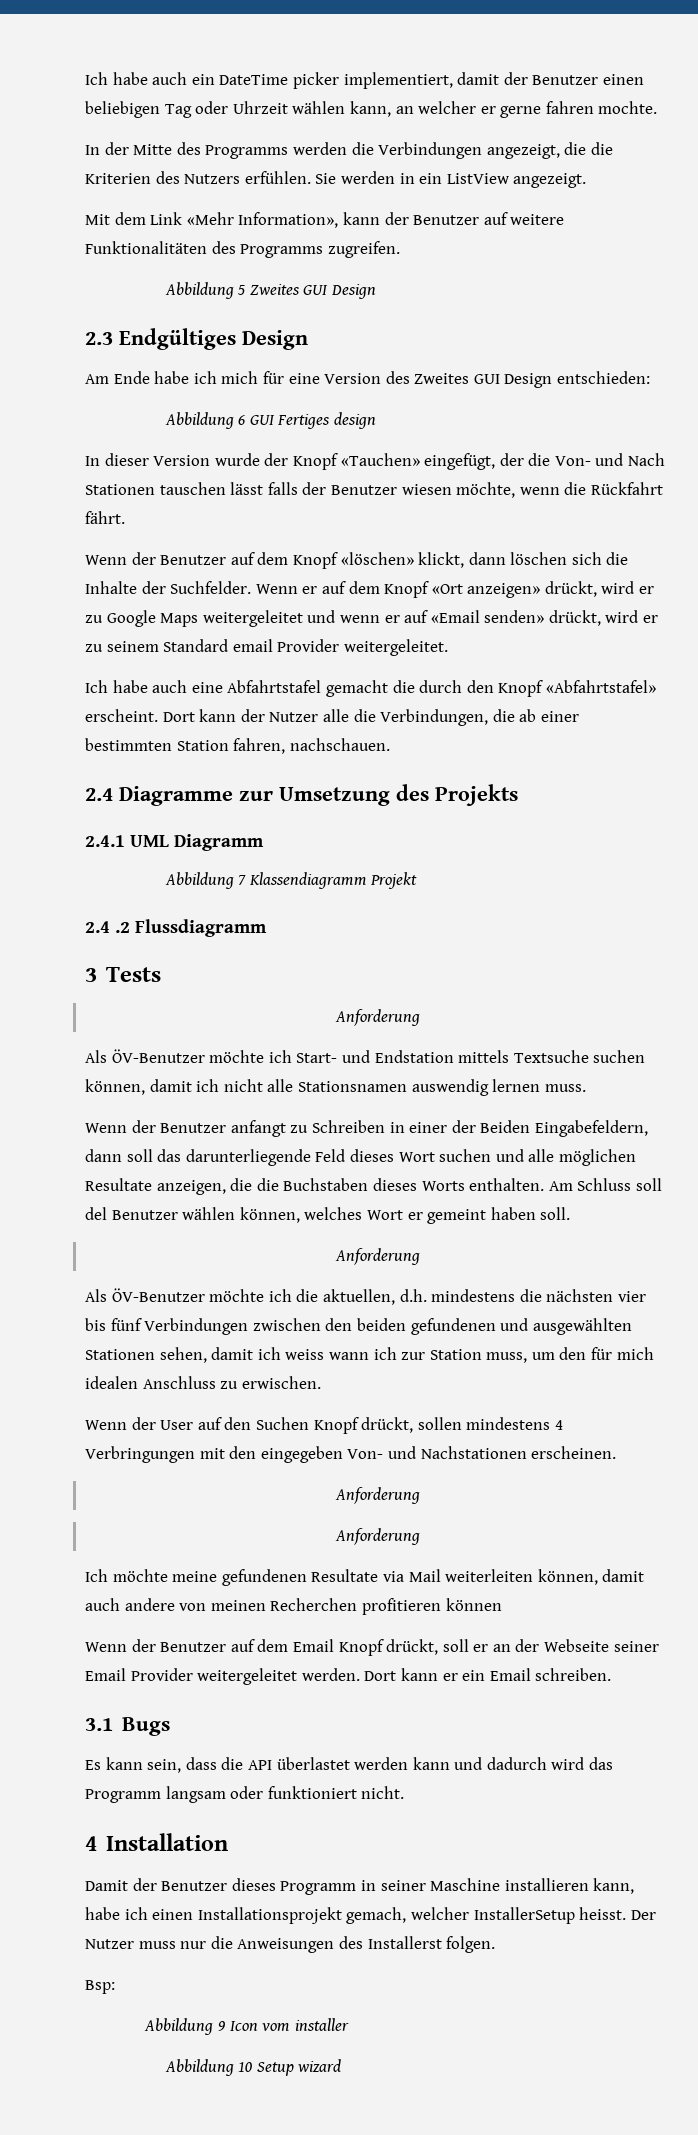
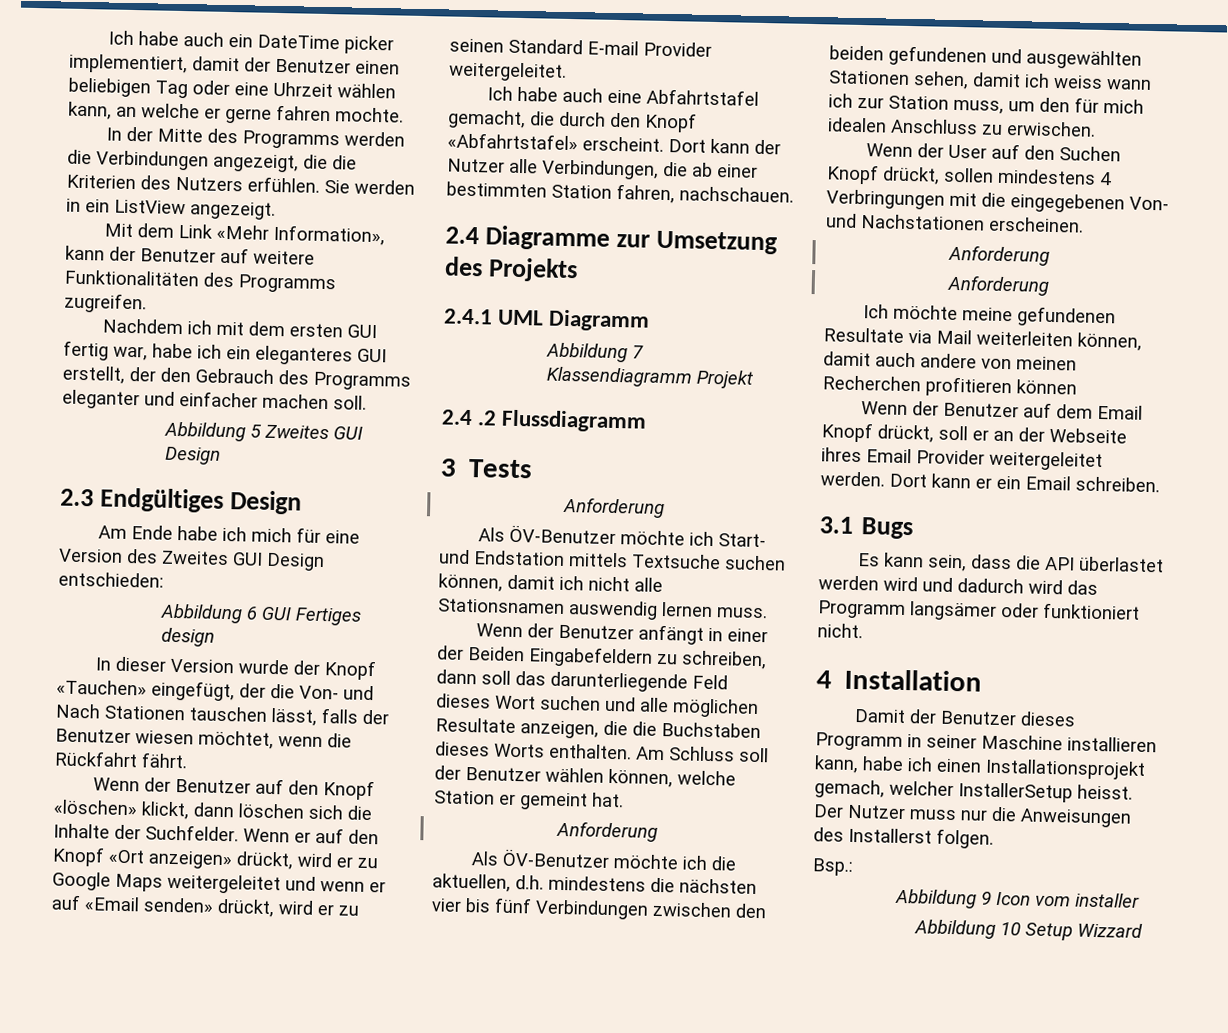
- Ich habe auch ein DateTime picker implementiert, damit der Benutzer einen beliebigen Tag oder Uhrzeit wählen kann, an welcher er gerne fahren mochte.
+ Ich habe auch ein DateTime picker implementiert, damit der Benutzer einen beliebigen Tag oder eine Uhrzeit wählen kann, an welche er gerne fahren mochte.
+ Nachdem ich mit dem ersten GUI fertig war, habe ich ein eleganteres GUI erstellt, der den Gebrauch des Programms eleganter und einfacher machen soll.
- In dieser Version wurde der Knopf «Tauchen» eingefügt, der die Von- und Nach Stationen tauschen lässt falls der Benutzer wiesen möchte, wenn die Rückfahrt fährt.
+ In dieser Version wurde der Knopf «Tauchen» eingefügt, der die Von- und Nach Stationen tauschen lässt, falls der Benutzer wiesen möchtet, wenn die Rückfahrt fährt.
- Wenn der Benutzer auf dem Knopf «löschen» klickt, dann löschen sich die Inhalte der Suchfelder.
+ Wenn der Benutzer auf den Knopf «löschen» klickt, dann löschen sich die Inhalte der Suchfelder.
- Wenn er auf dem Knopf «Ort anzeigen» drückt, wird er zu Google Maps weitergeleitet und wenn er auf «Email senden» drückt, wird er zu seinem Standard email Provider weitergeleitet.
+ Wenn er auf den Knopf «Ort anzeigen» drückt, wird er zu Google Maps weitergeleitet und wenn er auf «Email senden» drückt, wird er zu seinen Standard E-mail Provider weitergeleitet.
- Ich habe auch eine Abfahrtstafel gemacht die durch den Knopf «Abfahrtstafel» erscheint.
+ Ich habe auch eine Abfahrtstafel gemacht, die durch den Knopf «Abfahrtstafel» erscheint.
- Dort kann der Nutzer alle die Verbindungen, die ab einer bestimmten Station fahren, nachschauen.
+ Dort kann der Nutzer alle Verbindungen, die ab einer bestimmten Station fahren, nachschauen.
- Wenn der Benutzer anfangt zu Schreiben in einer der Beiden Eingabefeldern, dann soll das darunterliegende Feld dieses Wort suchen und alle möglichen Resultate anzeigen, die die Buchstaben dieses Worts enthalten.
+ Wenn der Benutzer anfängt in einer der Beiden Eingabefeldern zu schreiben, dann soll das darunterliegende Feld dieses Wort suchen und alle möglichen Resultate anzeigen, die die Buchstaben dieses Worts enthalten.
- Am Schluss soll del Benutzer wählen können, welches Wort er gemeint haben soll.
+ Am Schluss soll der Benutzer wählen können, welche Station er gemeint hat.
- Wenn der User auf den Suchen Knopf drückt, sollen mindestens 4 Verbringungen mit den eingegeben Von- und Nachstationen erscheinen.
+ Wenn der User auf den Suchen Knopf drückt, sollen mindestens 4 Verbringungen mit die eingegebenen Von- und Nachstationen erscheinen.
- Wenn der Benutzer auf dem Email Knopf drückt, soll er an der Webseite seiner Email Provider weitergeleitet werden.
+ Wenn der Benutzer auf dem Email Knopf drückt, soll er an der Webseite ihres Email Provider weitergeleitet werden.
- Es kann sein, dass die API überlastet werden kann und dadurch wird das Programm langsam oder funktioniert nicht.
+ Es kann sein, dass die API überlastet werden wird und dadurch wird das Programm langsämer oder funktioniert nicht.
- Bsp:
+ Bsp.:
- Abbildung 10 Setup wizard
+ Abbildung 10 Setup Wizzard

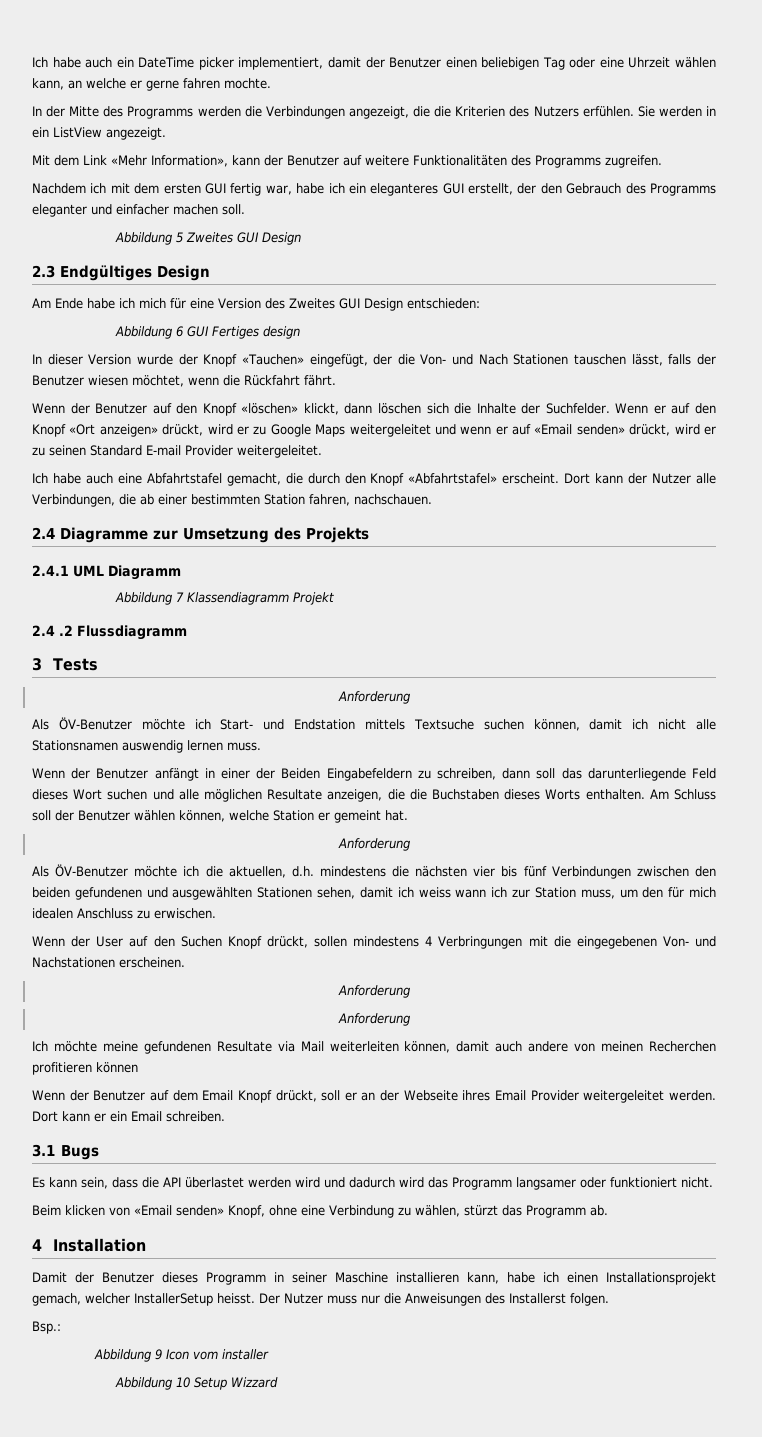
- Es kann sein, dass die API überlastet werden wird und dadurch wird das Programm langsämer oder funktioniert nicht.
+ Es kann sein, dass die API überlastet werden wird und dadurch wird das Programm langsamer oder funktioniert nicht.
+ Beim klicken von «Email senden» Knopf, ohne eine Verbindung zu wählen, stürzt das Programm ab.

